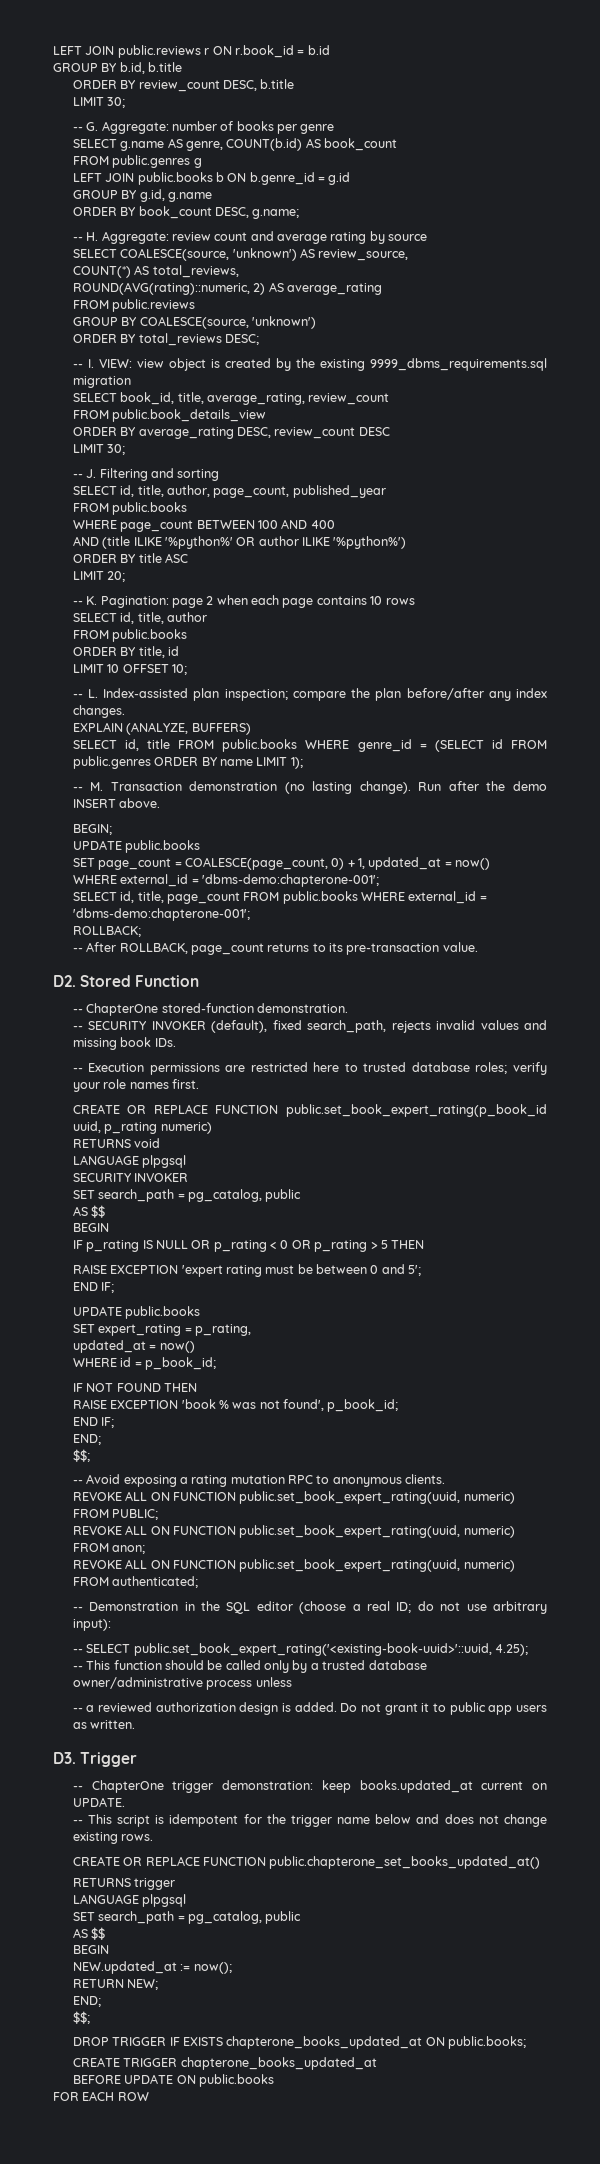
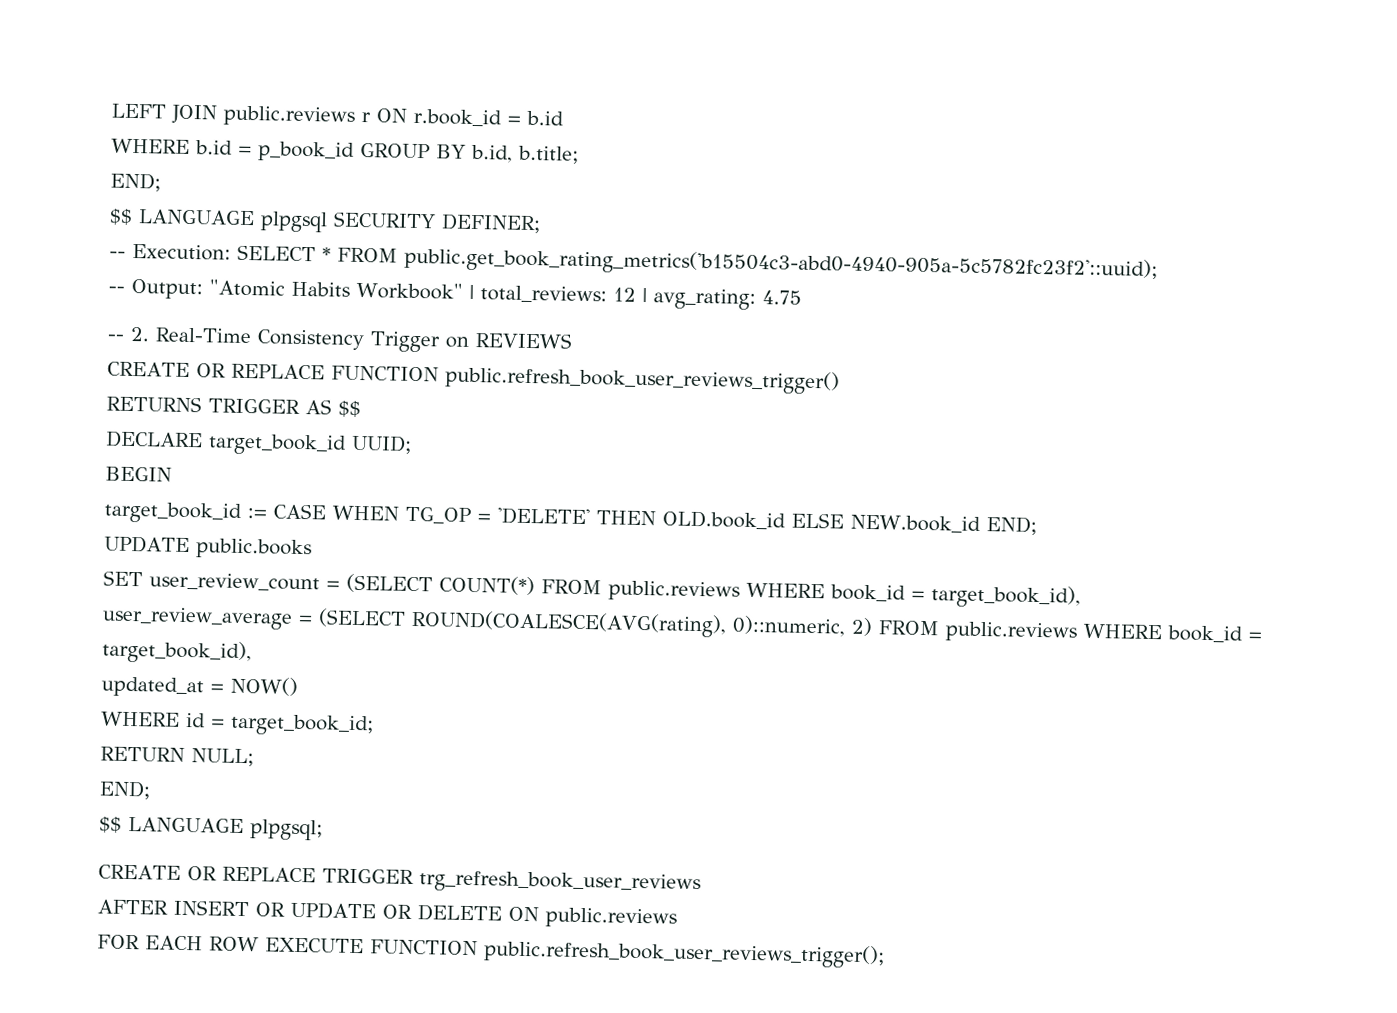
- GROUP BY b.id, b.title
- ORDER BY review_count DESC, b.title
- LIMIT 30;
- -- G. Aggregate: number of books per genre
- SELECT g.name AS genre, COUNT(b.id) AS book_count
- FROM public.genres g
- LEFT JOIN public.books b ON b.genre_id = g.id
- GROUP BY g.id, g.name
- ORDER BY book_count DESC, g.name;
- -- H. Aggregate: review count and average rating by source
- SELECT COALESCE(source, 'unknown') AS review_source,
- COUNT(*) AS total_reviews,
- ROUND(AVG(rating)::numeric, 2) AS average_rating
- FROM public.reviews
- GROUP BY COALESCE(source, 'unknown')
- ORDER BY total_reviews DESC;
- -- I. VIEW: view object is created by the existing 9999_dbms_requirements.sql migration
- SELECT book_id, title, average_rating, review_count
- FROM public.book_details_view
- ORDER BY average_rating DESC, review_count DESC
- LIMIT 30;
- -- J. Filtering and sorting
- SELECT id, title, author, page_count, published_year
- FROM public.books
- WHERE page_count BETWEEN 100 AND 400
- AND (title ILIKE '%python%' OR author ILIKE '%python%')
- ORDER BY title ASC
- LIMIT 20;
- -- K. Pagination: page 2 when each page contains 10 rows
- SELECT id, title, author
- FROM public.books
- ORDER BY title, id
- LIMIT 10 OFFSET 10;
- -- L. Index-assisted plan inspection; compare the plan before/after any index changes.
- EXPLAIN (ANALYZE, BUFFERS)
- SELECT id, title FROM public.books WHERE genre_id = (SELECT id FROM public.genres ORDER BY name LIMIT 1);
- -- M. Transaction demonstration (no lasting change). Run after the demo INSERT above.
- BEGIN;
+ WHERE b.id = p_book_id GROUP BY b.id, b.title;
+ END;
+ $$ LANGUAGE plpgsql SECURITY DEFINER;
+ -- Execution: SELECT * FROM public.get_book_rating_metrics('b15504c3-abd0-4940-905a-5c5782fc23f2'::uuid);
+ -- Output: "Atomic Habits Workbook" | total_reviews: 12 | avg_rating: 4.75
+ -- 2. Real-Time Consistency Trigger on REVIEWS
+ CREATE OR REPLACE FUNCTION public.refresh_book_user_reviews_trigger()
+ RETURNS TRIGGER AS $$
+ DECLARE target_book_id UUID;
+ BEGIN
+ target_book_id := CASE WHEN TG_OP = 'DELETE' THEN OLD.book_id ELSE NEW.book_id END;
  UPDATE public.books
- SET page_count = COALESCE(page_count, 0) + 1, updated_at = now()
- WHERE external_id = 'dbms-demo:chapterone-001';
- SELECT id, title, page_count FROM public.books WHERE external_id = 'dbms-demo:chapterone-001';
- ROLLBACK;
- -- After ROLLBACK, page_count returns to its pre-transaction value.
- D2. Stored Function
- -- ChapterOne stored-function demonstration.
- -- SECURITY INVOKER (default), fixed search_path, rejects invalid values and missing book IDs.
- -- Execution permissions are restricted here to trusted database roles; verify your role names first.
- CREATE OR REPLACE FUNCTION public.set_book_expert_rating(p_book_id uuid, p_rating numeric)
- RETURNS void
- LANGUAGE plpgsql
- SECURITY INVOKER
- SET search_path = pg_catalog, public
- AS $$
- BEGIN
- IF p_rating IS NULL OR p_rating < 0 OR p_rating > 5 THEN
- RAISE EXCEPTION 'expert rating must be between 0 and 5';
- END IF;
- UPDATE public.books
- SET expert_rating = p_rating,
- updated_at = now()
- WHERE id = p_book_id;
- IF NOT FOUND THEN
- RAISE EXCEPTION 'book % was not found', p_book_id;
- END IF;
+ SET user_review_count = (SELECT COUNT(*) FROM public.reviews WHERE book_id = target_book_id),
+ user_review_average = (SELECT ROUND(COALESCE(AVG(rating), 0)::numeric, 2) FROM public.reviews WHERE book_id = target_book_id),
+ updated_at = NOW()
+ WHERE id = target_book_id;
+ RETURN NULL;
  END;
- $$;
- -- Avoid exposing a rating mutation RPC to anonymous clients.
- REVOKE ALL ON FUNCTION public.set_book_expert_rating(uuid, numeric) FROM PUBLIC;
- REVOKE ALL ON FUNCTION public.set_book_expert_rating(uuid, numeric) FROM anon;
- REVOKE ALL ON FUNCTION public.set_book_expert_rating(uuid, numeric) FROM authenticated;
- -- Demonstration in the SQL editor (choose a real ID; do not use arbitrary input):
- -- SELECT public.set_book_expert_rating('<existing-book-uuid>'::uuid, 4.25);
- -- This function should be called only by a trusted database owner/administrative process unless
- -- a reviewed authorization design is added. Do not grant it to public app users as written.
- D3. Trigger
- -- ChapterOne trigger demonstration: keep books.updated_at current on UPDATE.
- -- This script is idempotent for the trigger name below and does not change existing rows.
- CREATE OR REPLACE FUNCTION public.chapterone_set_books_updated_at()
- RETURNS trigger
- LANGUAGE plpgsql
- SET search_path = pg_catalog, public
- AS $$
- BEGIN
- NEW.updated_at := now();
- RETURN NEW;
- END;
- $$;
- DROP TRIGGER IF EXISTS chapterone_books_updated_at ON public.books;
- CREATE TRIGGER chapterone_books_updated_at
- BEFORE UPDATE ON public.books
+ $$ LANGUAGE plpgsql;
+ CREATE OR REPLACE TRIGGER trg_refresh_book_user_reviews
+ AFTER INSERT OR UPDATE OR DELETE ON public.reviews
- FOR EACH ROW
+ FOR EACH ROW EXECUTE FUNCTION public.refresh_book_user_reviews_trigger();

